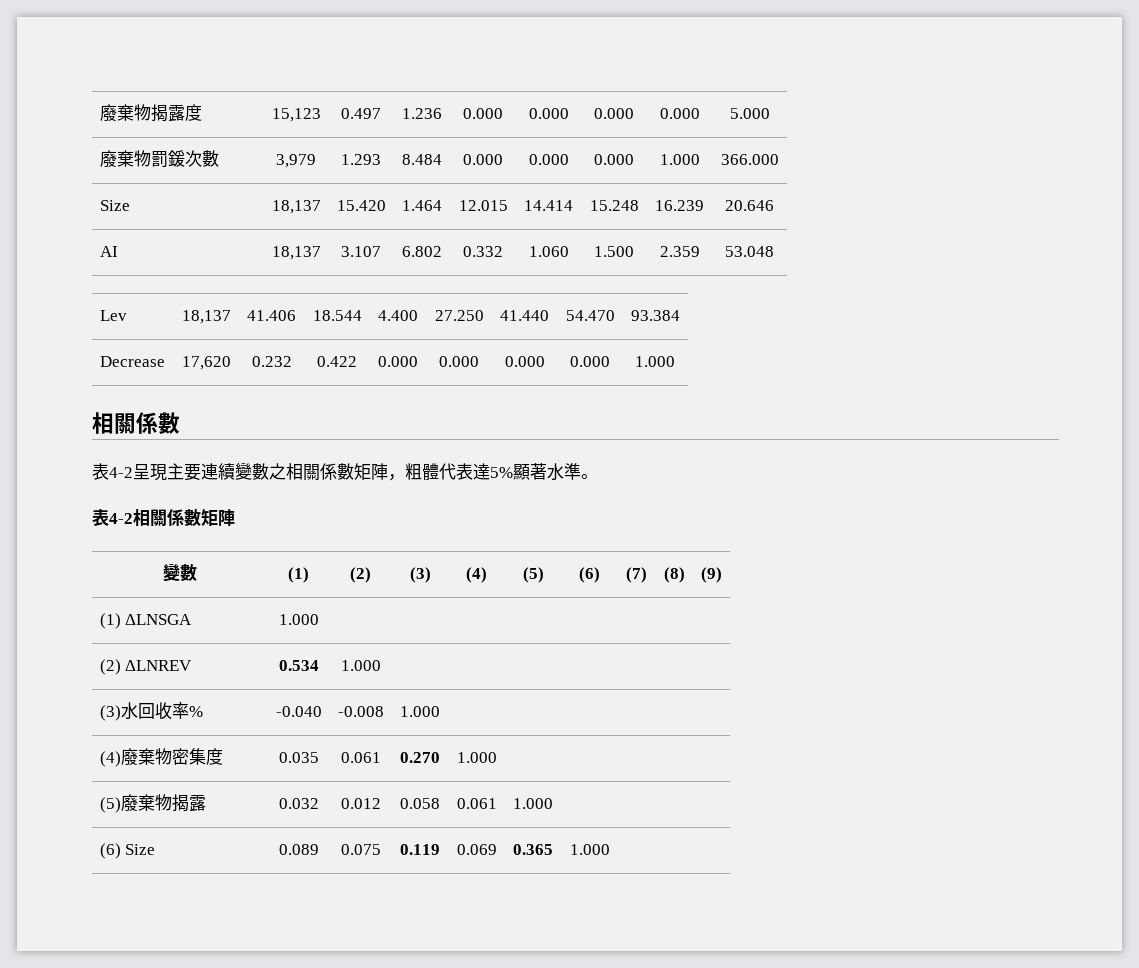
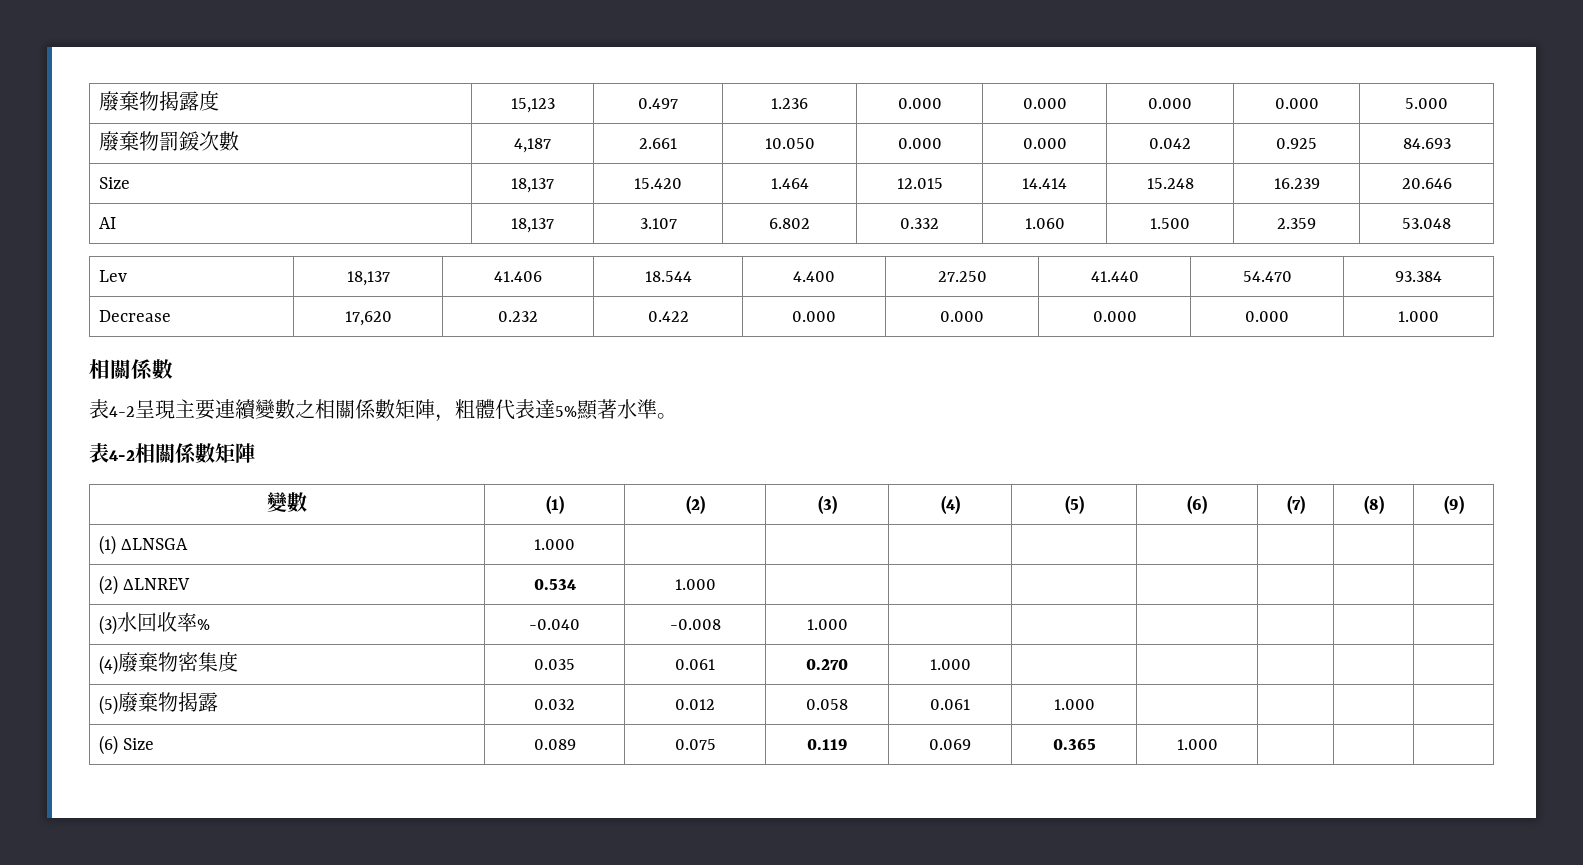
- 廢棄物罰鍰次數 | 3,979 | 1.293 | 8.484 | 0.000 | 0.000 | 0.000 | 1.000 | 366.000
+ 廢棄物罰鍰次數 | 4,187 | 2.661 | 10.050 | 0.000 | 0.000 | 0.042 | 0.925 | 84.693

